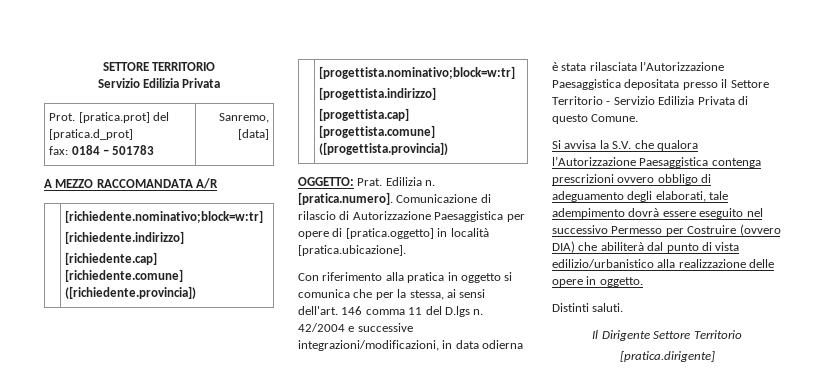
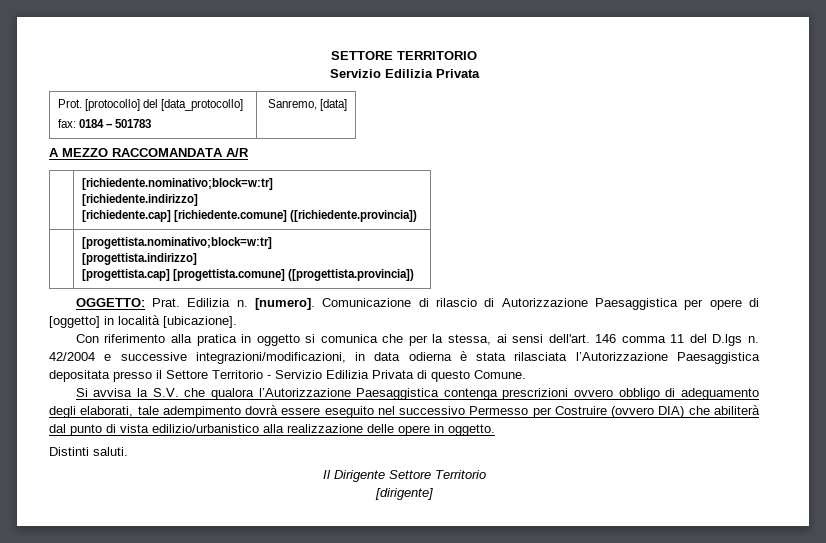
- Prot. [pratica.prot] del [pratica.d_prot]
+ Prot. [protocollo] del [data_protocollo]
- [pratica.numero]. Comunicazione di rilascio di Autorizzazione Paesaggistica per opere di [pratica.oggetto] in località [pratica.ubicazione].
+ [numero]. Comunicazione di rilascio di Autorizzazione Paesaggistica per opere di [oggetto] in località [ubicazione].
- [pratica.dirigente]
+ [dirigente]

